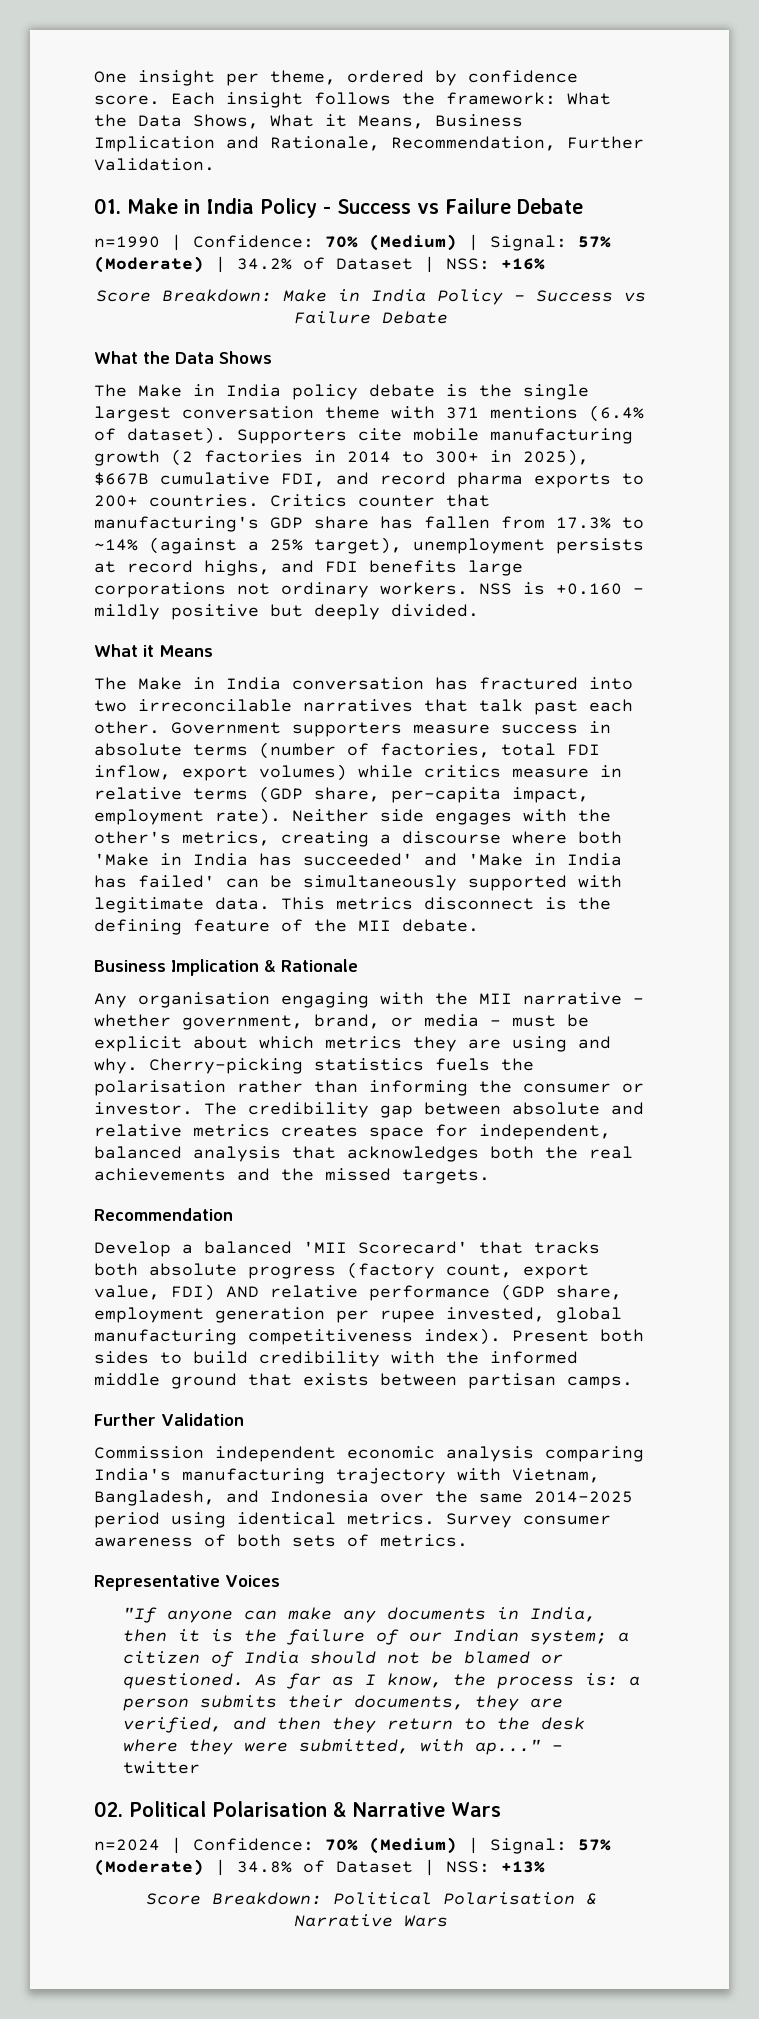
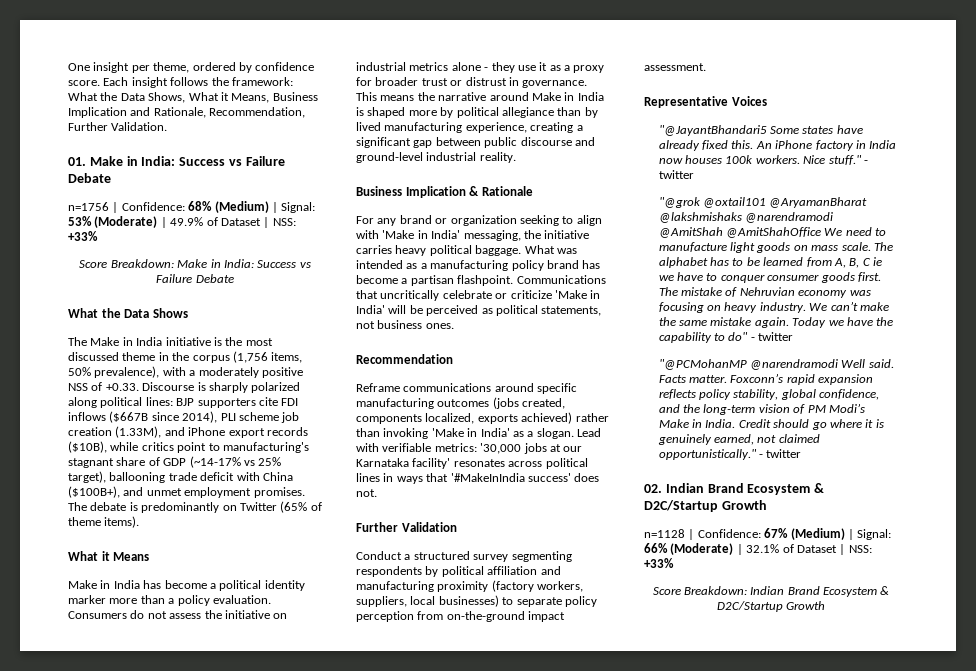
- 01. Make in India Policy - Success vs Failure Debate
- n=1990 | Confidence: 70% (Medium) | Signal: 57% (Moderate) | 34.2% of Dataset | NSS: +16%
+ 01. Make in India: Success vs Failure Debate
+ n=1756 | Confidence: 68% (Medium) | Signal: 53% (Moderate) | 49.9% of Dataset | NSS: +33%
- Score Breakdown: Make in India Policy - Success vs Failure Debate
+ Score Breakdown: Make in India: Success vs Failure Debate
- The Make in India policy debate is the single largest conversation theme with 371 mentions (6.4% of dataset). Supporters cite mobile manufacturing growth (2 factories in 2014 to 300+ in 2025), $667B cumulative FDI, and record pharma exports to 200+ countries. Critics counter that manufacturing's GDP share has fallen from 17.3% to ~14% (against a 25% target), unemployment persists at record highs, and FDI benefits large corporations not ordinary workers. NSS is +0.160 - mildly positive but deeply divided.
+ The Make in India initiative is the most discussed theme in the corpus (1,756 items, 50% prevalence), with a moderately positive NSS of +0.33. Discourse is sharply polarized along political lines: BJP supporters cite FDI inflows ($667B since 2014), PLI scheme job creation (1.33M), and iPhone export records ($10B), while critics point to manufacturing's stagnant share of GDP (~14-17% vs 25% target), ballooning trade deficit with China ($100B+), and unmet employment promises. The debate is predominantly on Twitter (65% of theme items).
- The Make in India conversation has fractured into two irreconcilable narratives that talk past each other. Government supporters measure success in absolute terms (number of factories, total FDI inflow, export volumes) while critics measure in relative terms (GDP share, per-capita impact, employment rate). Neither side engages with the other's metrics, creating a discourse where both 'Make in India has succeeded' and 'Make in India has failed' can be simultaneously supported with legitimate data. This metrics disconnect is the defining feature of the MII debate.
+ Make in India has become a political identity marker more than a policy evaluation. Consumers do not assess the initiative on industrial metrics alone - they use it as a proxy for broader trust or distrust in governance. This means the narrative around Make in India is shaped more by political allegiance than by lived manufacturing experience, creating a significant gap between public discourse and ground-level industrial reality.
  Business Implication & Rationale
- Any organisation engaging with the MII narrative - whether government, brand, or media - must be explicit about which metrics they are using and why. Cherry-picking statistics fuels the polarisation rather than informing the consumer or investor. The credibility gap between absolute and relative metrics creates space for independent, balanced analysis that acknowledges both the real achievements and the missed targets.
+ For any brand or organization seeking to align with 'Make in India' messaging, the initiative carries heavy political baggage. What was intended as a manufacturing policy brand has become a partisan flashpoint. Communications that uncritically celebrate or criticize 'Make in India' will be perceived as political statements, not business ones.
  Recommendation
- Develop a balanced 'MII Scorecard' that tracks both absolute progress (factory count, export value, FDI) AND relative performance (GDP share, employment generation per rupee invested, global manufacturing competitiveness index). Present both sides to build credibility with the informed middle ground that exists between partisan camps.
+ Reframe communications around specific manufacturing outcomes (jobs created, components localized, exports achieved) rather than invoking 'Make in India' as a slogan. Lead with verifiable metrics: '30,000 jobs at our Karnataka facility' resonates across political lines in ways that '#MakeInIndia success' does not.
  Further Validation
- Commission independent economic analysis comparing India's manufacturing trajectory with Vietnam, Bangladesh, and Indonesia over the same 2014-2025 period using identical metrics. Survey consumer awareness of both sets of metrics.
+ Conduct a structured survey segmenting respondents by political affiliation and manufacturing proximity (factory workers, suppliers, local businesses) to separate policy perception from on-the-ground impact assessment.
  Representative Voices
- "If anyone can make any documents in India, then it is the failure of our Indian system; a citizen of India should not be blamed or questioned. As far as I know, the process is: a person submits their documents, they are verified, and then they return to the desk where they were submitted, with ap..." - twitter
- 02. Political Polarisation & Narrative Wars
- n=2024 | Confidence: 70% (Medium) | Signal: 57% (Moderate) | 34.8% of Dataset | NSS: +13%
- Score Breakdown: Political Polarisation & Narrative Wars
+ "@JayantBhandari5 Some states have already fixed this. An iPhone factory in India now houses 100k workers. Nice stuff." - twitter
+ "@grok @oxtail101 @AryamanBharat @lakshmishaks @narendramodi @AmitShah @AmitShahOffice We need to manufacture light goods on mass scale. The alphabet has to be learned from A, B, C ie we have to conquer consumer goods first. The mistake of Nehruvian economy was focusing on heavy industry. We can’t make the same mistake again. Today we have the capability to do" - twitter
+ "@PCMohanMP @narendramodi Well said. Facts matter. Foxconn’s rapid expansion reflects policy stability, global confidence, and the long-term vision of PM Modi’s Make in India. Credit should go where it is genuinely earned, not claimed opportunistically." - twitter
+ 02. Indian Brand Ecosystem & D2C/Startup Growth
+ n=1128 | Confidence: 67% (Medium) | Signal: 66% (Moderate) | 32.1% of Dataset | NSS: +33%
+ Score Breakdown: Indian Brand Ecosystem & D2C/Startup Growth

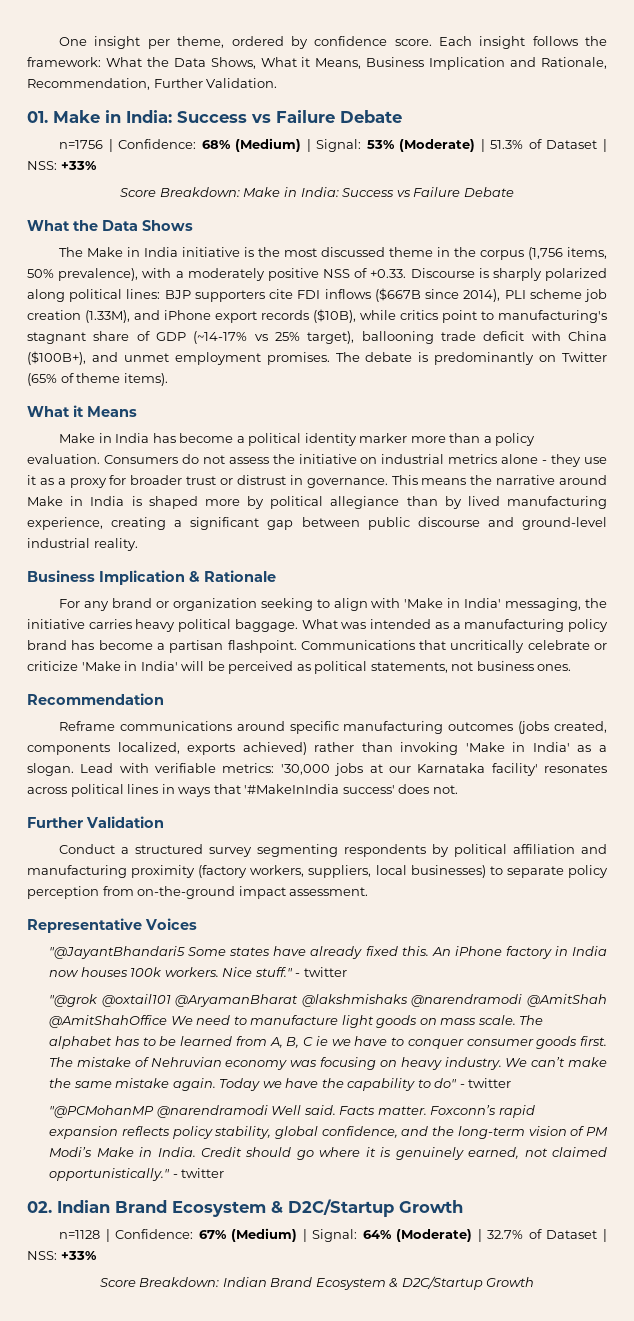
- n=1756 | Confidence: 68% (Medium) | Signal: 53% (Moderate) | 49.9% of Dataset | NSS: +33%
+ n=1756 | Confidence: 68% (Medium) | Signal: 53% (Moderate) | 51.3% of Dataset | NSS: +33%
- n=1128 | Confidence: 67% (Medium) | Signal: 66% (Moderate) | 32.1% of Dataset | NSS: +33%
+ n=1128 | Confidence: 67% (Medium) | Signal: 64% (Moderate) | 32.7% of Dataset | NSS: +33%

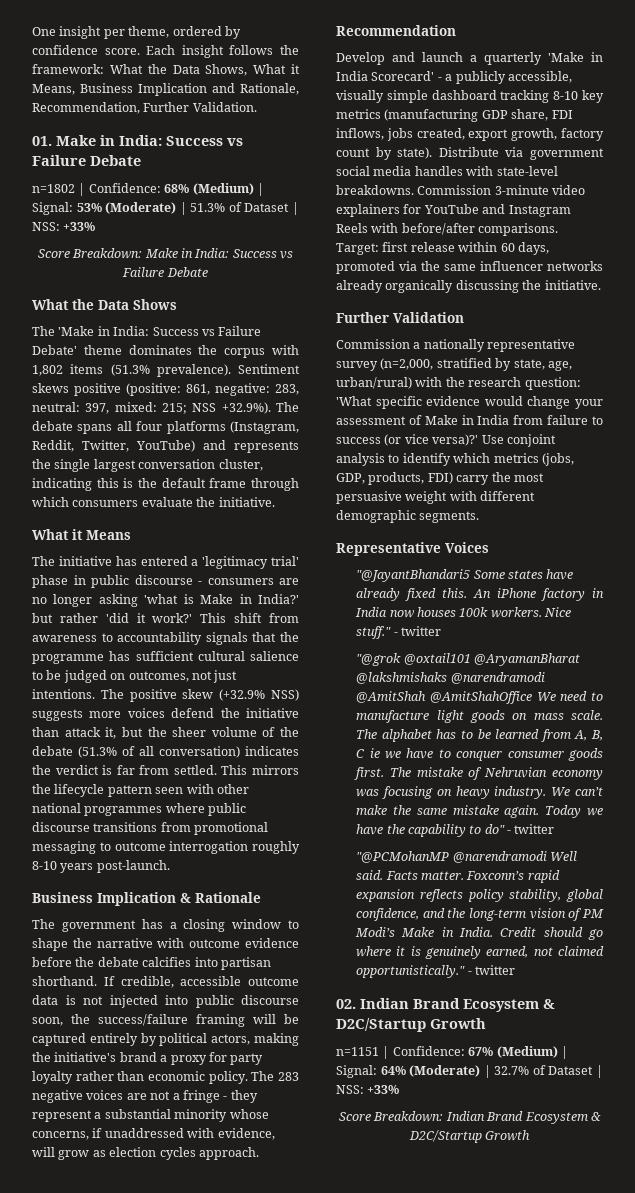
- n=1756 | Confidence: 68% (Medium) | Signal: 53% (Moderate) | 51.3% of Dataset | NSS: +33%
+ n=1802 | Confidence: 68% (Medium) | Signal: 53% (Moderate) | 51.3% of Dataset | NSS: +33%
- The Make in India initiative is the most discussed theme in the corpus (1,756 items, 50% prevalence), with a moderately positive NSS of +0.33. Discourse is sharply polarized along political lines: BJP supporters cite FDI inflows ($667B since 2014), PLI scheme job creation (1.33M), and iPhone export records ($10B), while critics point to manufacturing's stagnant share of GDP (~14-17% vs 25% target), ballooning trade deficit with China ($100B+), and unmet employment promises. The debate is predominantly on Twitter (65% of theme items).
+ The 'Make in India: Success vs Failure Debate' theme dominates the corpus with 1,802 items (51.3% prevalence). Sentiment skews positive (positive: 861, negative: 283, neutral: 397, mixed: 215; NSS +32.9%). The debate spans all four platforms (Instagram, Reddit, Twitter, YouTube) and represents the single largest conversation cluster, indicating this is the default frame through which consumers evaluate the initiative.
  What it Means
- Make in India has become a political identity marker more than a policy evaluation. Consumers do not assess the initiative on industrial metrics alone - they use it as a proxy for broader trust or distrust in governance. This means the narrative around Make in India is shaped more by political allegiance than by lived manufacturing experience, creating a significant gap between public discourse and ground-level industrial reality.
+ The initiative has entered a 'legitimacy trial' phase in public discourse - consumers are no longer asking 'what is Make in India?' but rather 'did it work?' This shift from awareness to accountability signals that the programme has sufficient cultural salience to be judged on outcomes, not just intentions. The positive skew (+32.9% NSS) suggests more voices defend the initiative than attack it, but the sheer volume of the debate (51.3% of all conversation) indicates the verdict is far from settled. This mirrors the lifecycle pattern seen with other national programmes where public discourse transitions from promotional messaging to outcome interrogation roughly 8-10 years post-launch.
  Business Implication & Rationale
- For any brand or organization seeking to align with 'Make in India' messaging, the initiative carries heavy political baggage. What was intended as a manufacturing policy brand has become a partisan flashpoint. Communications that uncritically celebrate or criticize 'Make in India' will be perceived as political statements, not business ones.
+ The government has a closing window to shape the narrative with outcome evidence before the debate calcifies into partisan shorthand. If credible, accessible outcome data is not injected into public discourse soon, the success/failure framing will be captured entirely by political actors, making the initiative's brand a proxy for party loyalty rather than economic policy. The 283 negative voices are not a fringe - they represent a substantial minority whose concerns, if unaddressed with evidence, will grow as election cycles approach.
  Recommendation
- Reframe communications around specific manufacturing outcomes (jobs created, components localized, exports achieved) rather than invoking 'Make in India' as a slogan. Lead with verifiable metrics: '30,000 jobs at our Karnataka facility' resonates across political lines in ways that '#MakeInIndia success' does not.
+ Develop and launch a quarterly 'Make in India Scorecard' - a publicly accessible, visually simple dashboard tracking 8-10 key metrics (manufacturing GDP share, FDI inflows, jobs created, export growth, factory count by state). Distribute via government social media handles with state-level breakdowns. Commission 3-minute video explainers for YouTube and Instagram Reels with before/after comparisons. Target: first release within 60 days, promoted via the same influencer networks already organically discussing the initiative.
  Further Validation
- Conduct a structured survey segmenting respondents by political affiliation and manufacturing proximity (factory workers, suppliers, local businesses) to separate policy perception from on-the-ground impact assessment.
+ Commission a nationally representative survey (n=2,000, stratified by state, age, urban/rural) with the research question: 'What specific evidence would change your assessment of Make in India from failure to success (or vice versa)?' Use conjoint analysis to identify which metrics (jobs, GDP, products, FDI) carry the most persuasive weight with different demographic segments.
- n=1128 | Confidence: 67% (Medium) | Signal: 64% (Moderate) | 32.7% of Dataset | NSS: +33%
+ n=1151 | Confidence: 67% (Medium) | Signal: 64% (Moderate) | 32.7% of Dataset | NSS: +33%

